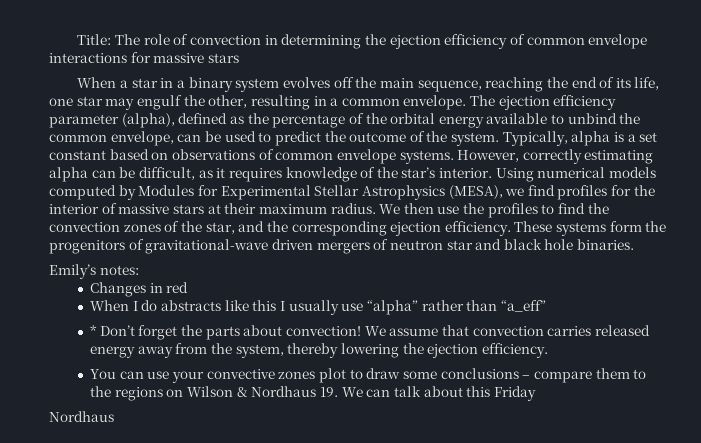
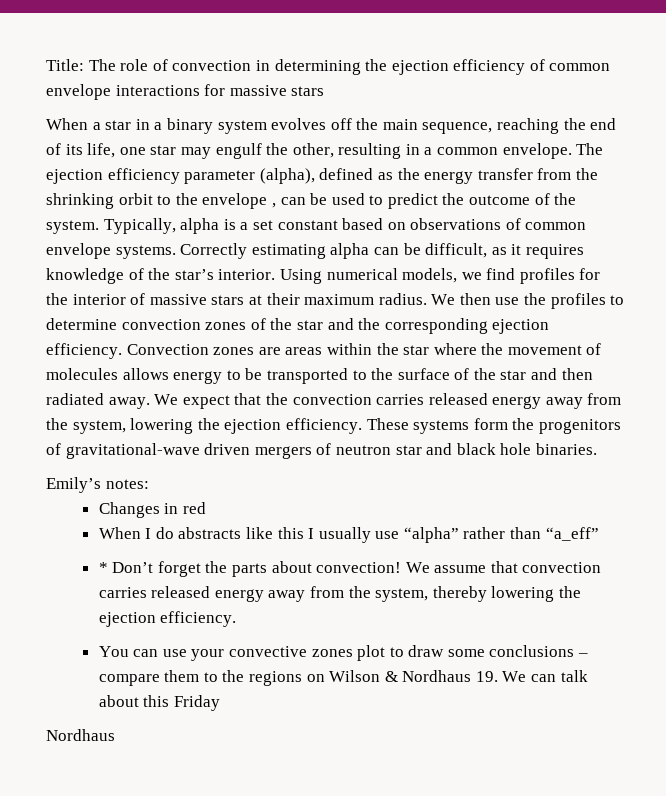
- The ejection efficiency parameter (alpha), defined as the percentage of the orbital energy available to unbind the common envelope, can be used to predict the outcome of the system.
+ The ejection efficiency parameter (alpha), defined as the energy transfer from the shrinking orbit to the envelope , can be used to predict the outcome of the system.
- However, correctly estimating alpha can be difficult, as it requires knowledge of the star’s interior.
+ Correctly estimating alpha can be difficult, as it requires knowledge of the star’s interior.
- Using numerical models computed by Modules for Experimental Stellar Astrophysics (MESA), we find profiles for the interior of massive stars at their maximum radius.
+ Using numerical models, we find profiles for the interior of massive stars at their maximum radius.
- We then use the profiles to find the convection zones of the star, and the corresponding ejection efficiency.
+ We then use the profiles to determine convection zones of the star and the corresponding ejection efficiency.
+ Convection zones are areas within the star where the movement of molecules allows energy to be transported to the surface of the star and then radiated away. We expect that the convection carries released energy away from the system, lowering the ejection efficiency.

